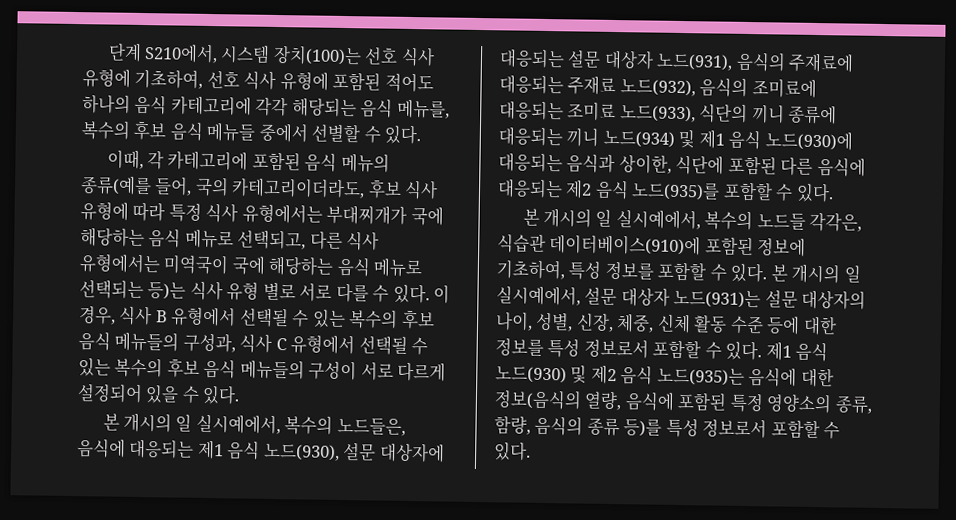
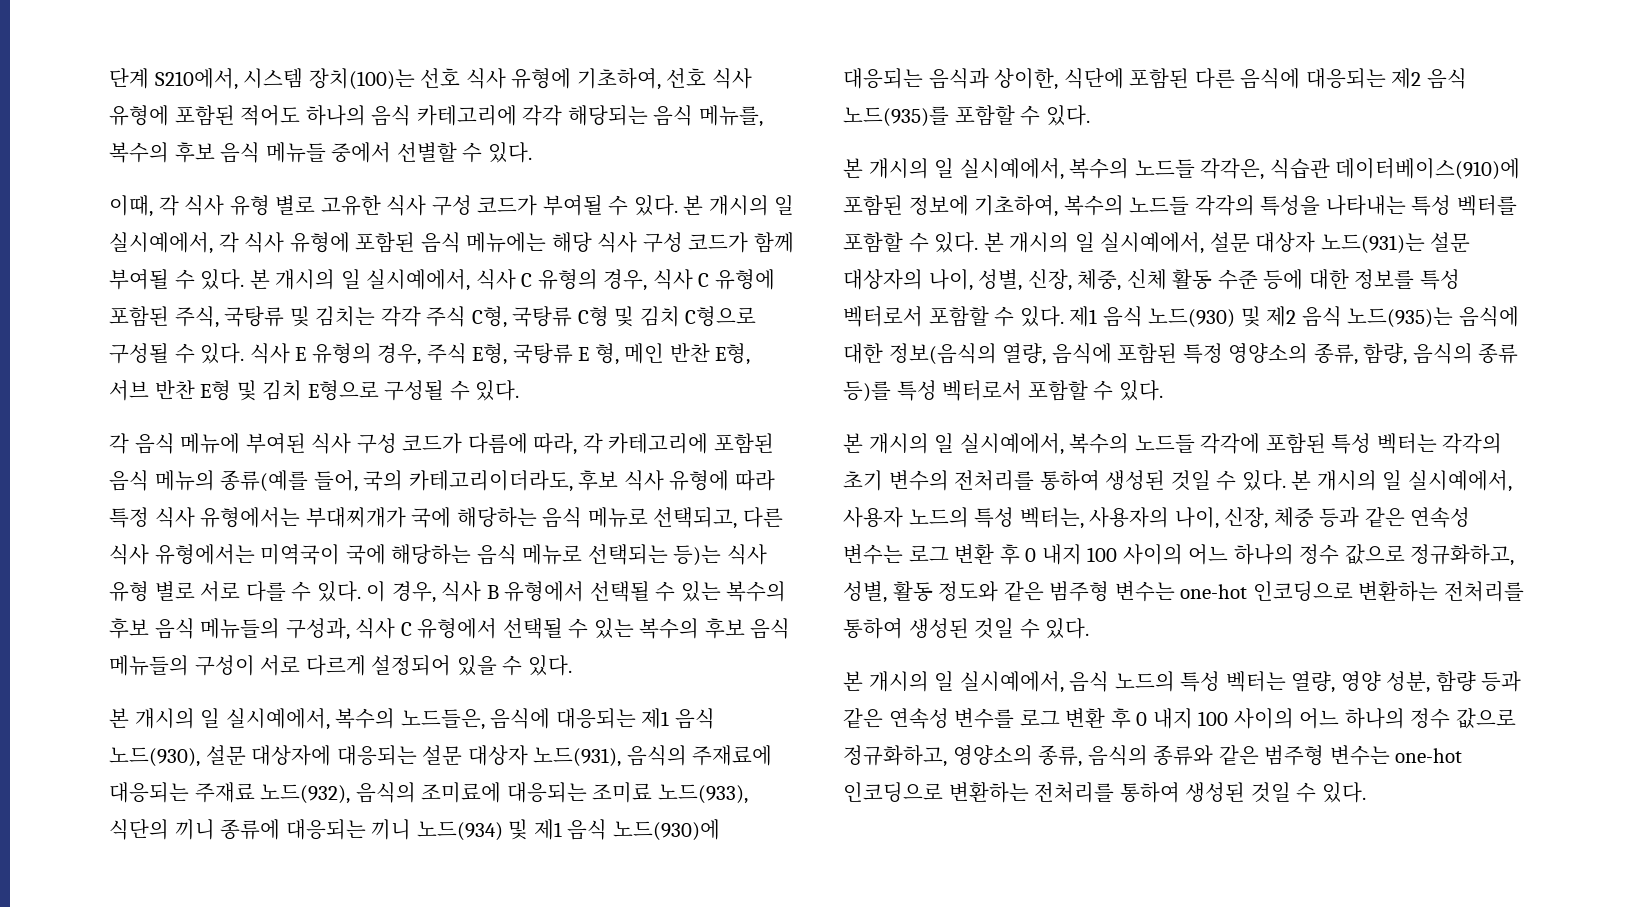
- 이때, 각 카테고리에 포함된 음식 메뉴의 종류(예를 들어, 국의 카테고리이더라도, 후보 식사 유형에 따라 특정 식사 유형에서는 부대찌개가 국에 해당하는 음식 메뉴로 선택되고, 다른 식사 유형에서는 미역국이 국에 해당하는 음식 메뉴로 선택되는 등)는 식사 유형 별로 서로 다를 수 있다.
+ 이때, 각 식사 유형 별로 고유한 식사 구성 코드가 부여될 수 있다. 본 개시의 일 실시예에서, 각 식사 유형에 포함된 음식 메뉴에는 해당 식사 구성 코드가 함께 부여될 수 있다. 본 개시의 일 실시예에서, 식사 C 유형의 경우, 식사 C 유형에 포함된 주식, 국탕류 및 김치는 각각 주식 C형, 국탕류 C형 및 김치 C형으로 구성될 수 있다. 식사 E 유형의 경우, 주식 E형, 국탕류 E 형, 메인 반찬 E형, 서브 반찬 E형 및 김치 E형으로 구성될 수 있다.
+ 각 음식 메뉴에 부여된 식사 구성 코드가 다름에 따라, 각 카테고리에 포함된 음식 메뉴의 종류(예를 들어, 국의 카테고리이더라도, 후보 식사 유형에 따라 특정 식사 유형에서는 부대찌개가 국에 해당하는 음식 메뉴로 선택되고, 다른 식사 유형에서는 미역국이 국에 해당하는 음식 메뉴로 선택되는 등)는 식사 유형 별로 서로 다를 수 있다.
- 본 개시의 일 실시예에서, 복수의 노드들 각각은, 식습관 데이터베이스(910)에 포함된 정보에 기초하여, 특성 정보를 포함할 수 있다.
+ 본 개시의 일 실시예에서, 복수의 노드들 각각은, 식습관 데이터베이스(910)에 포함된 정보에 기초하여, 복수의 노드들 각각의 특성을 나타내는 특성 벡터를 포함할 수 있다.
- 본 개시의 일 실시예에서, 설문 대상자 노드(931)는 설문 대상자의 나이, 성별, 신장, 체중, 신체 활동 수준 등에 대한 정보를 특성 정보로서 포함할 수 있다.
+ 본 개시의 일 실시예에서, 설문 대상자 노드(931)는 설문 대상자의 나이, 성별, 신장, 체중, 신체 활동 수준 등에 대한 정보를 특성 벡터로서 포함할 수 있다.
- 제1 음식 노드(930) 및 제2 음식 노드(935)는 음식에 대한 정보(음식의 열량, 음식에 포함된 특정 영양소의 종류, 함량, 음식의 종류 등)를 특성 정보로서 포함할 수 있다.
+ 제1 음식 노드(930) 및 제2 음식 노드(935)는 음식에 대한 정보(음식의 열량, 음식에 포함된 특정 영양소의 종류, 함량, 음식의 종류 등)를 특성 벡터로서 포함할 수 있다.
+ 본 개시의 일 실시예에서, 복수의 노드들 각각에 포함된 특성 벡터는 각각의 초기 변수의 전처리를 통하여 생성된 것일 수 있다. 본 개시의 일 실시예에서, 사용자 노드의 특성 벡터는, 사용자의 나이, 신장, 체중 등과 같은 연속성 변수는 로그 변환 후 0 내지 100 사이의 어느 하나의 정수 값으로 정규화하고, 성별, 활동 정도와 같은 범주형 변수는 one-hot 인코딩으로 변환하는 전처리를 통하여 생성된 것일 수 있다.
+ 본 개시의 일 실시예에서, 음식 노드의 특성 벡터는 열량, 영양 성분, 함량 등과 같은 연속성 변수를 로그 변환 후 0 내지 100 사이의 어느 하나의 정수 값으로 정규화하고, 영양소의 종류, 음식의 종류와 같은 범주형 변수는 one-hot 인코딩으로 변환하는 전처리를 통하여 생성된 것일 수 있다.

